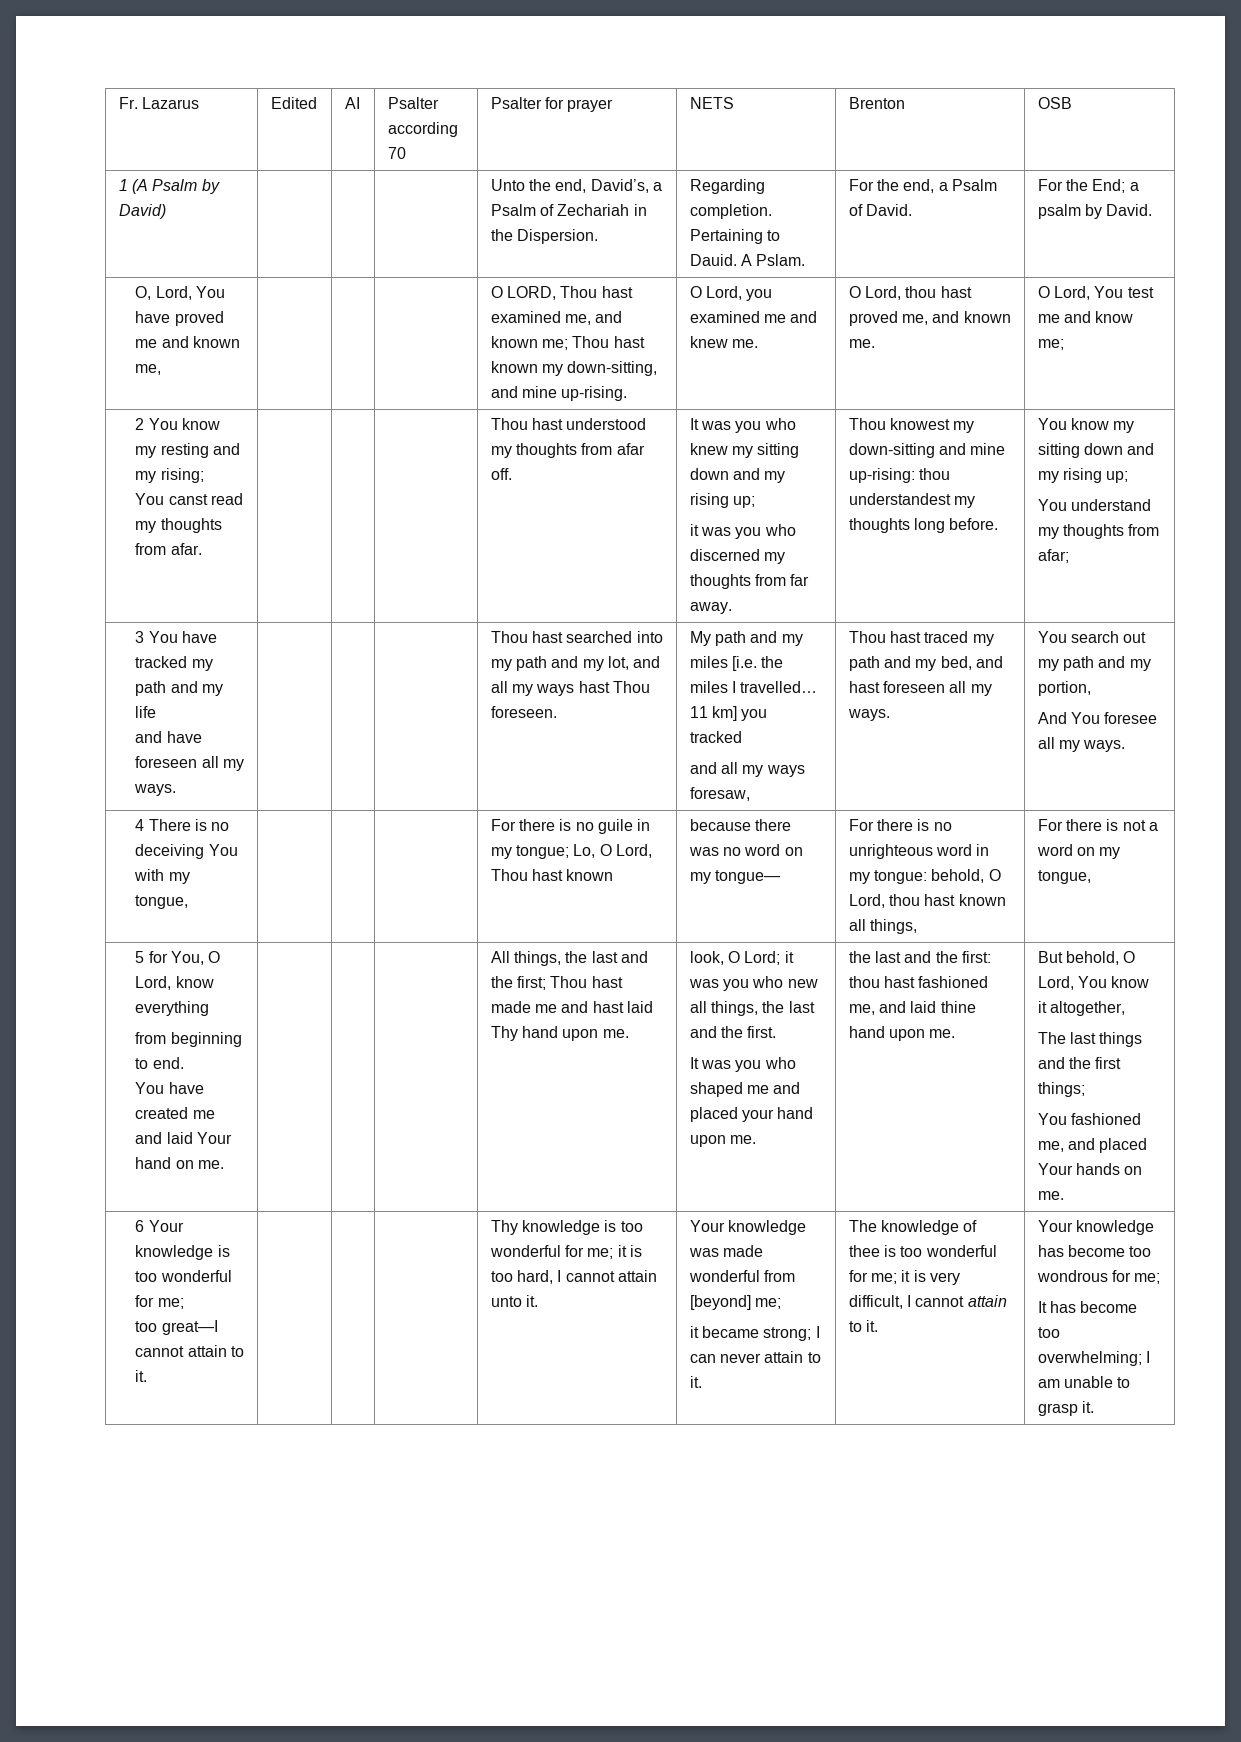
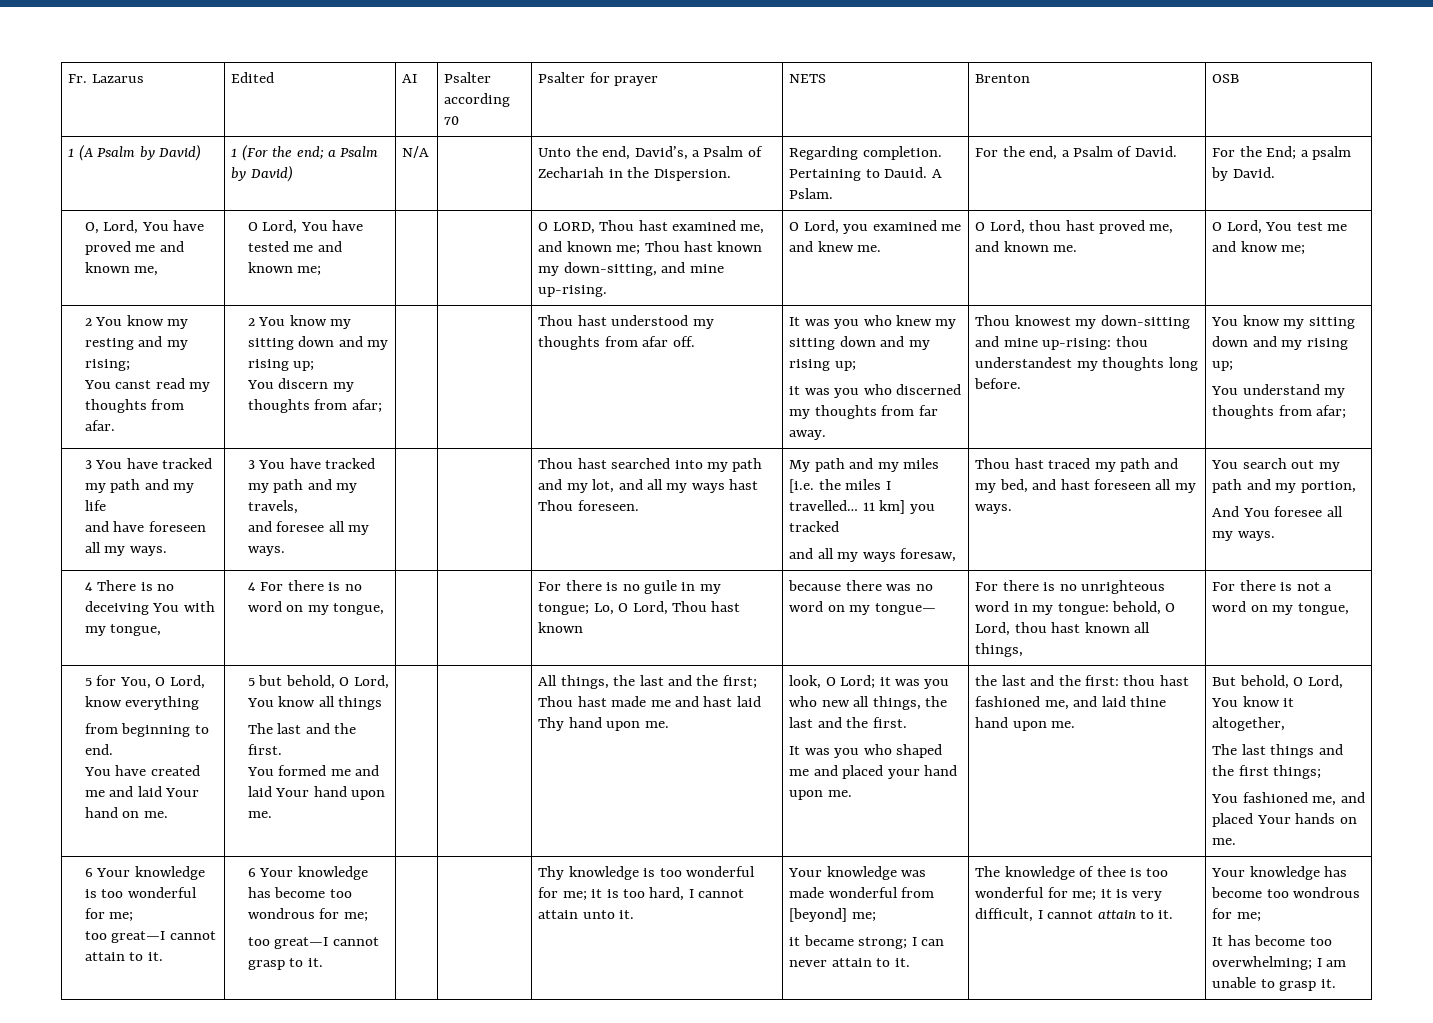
+ 1 (For the end; a Psalm by David) | N/A
+ O Lord, You have tested me and known me;
+ 2 You know my sitting down and my rising up;
+ You discern my thoughts from afar;
+ 3 You have tracked my path and my travels,
+ and foresee all my ways.
+ 4 For there is no word on my tongue,
+ 5 but behold, O Lord, You know all things
+ The last and the first.
+ You formed me and laid Your hand upon me.
+ 6 Your knowledge has become too wondrous for me;
+ too great—I cannot grasp to it.

